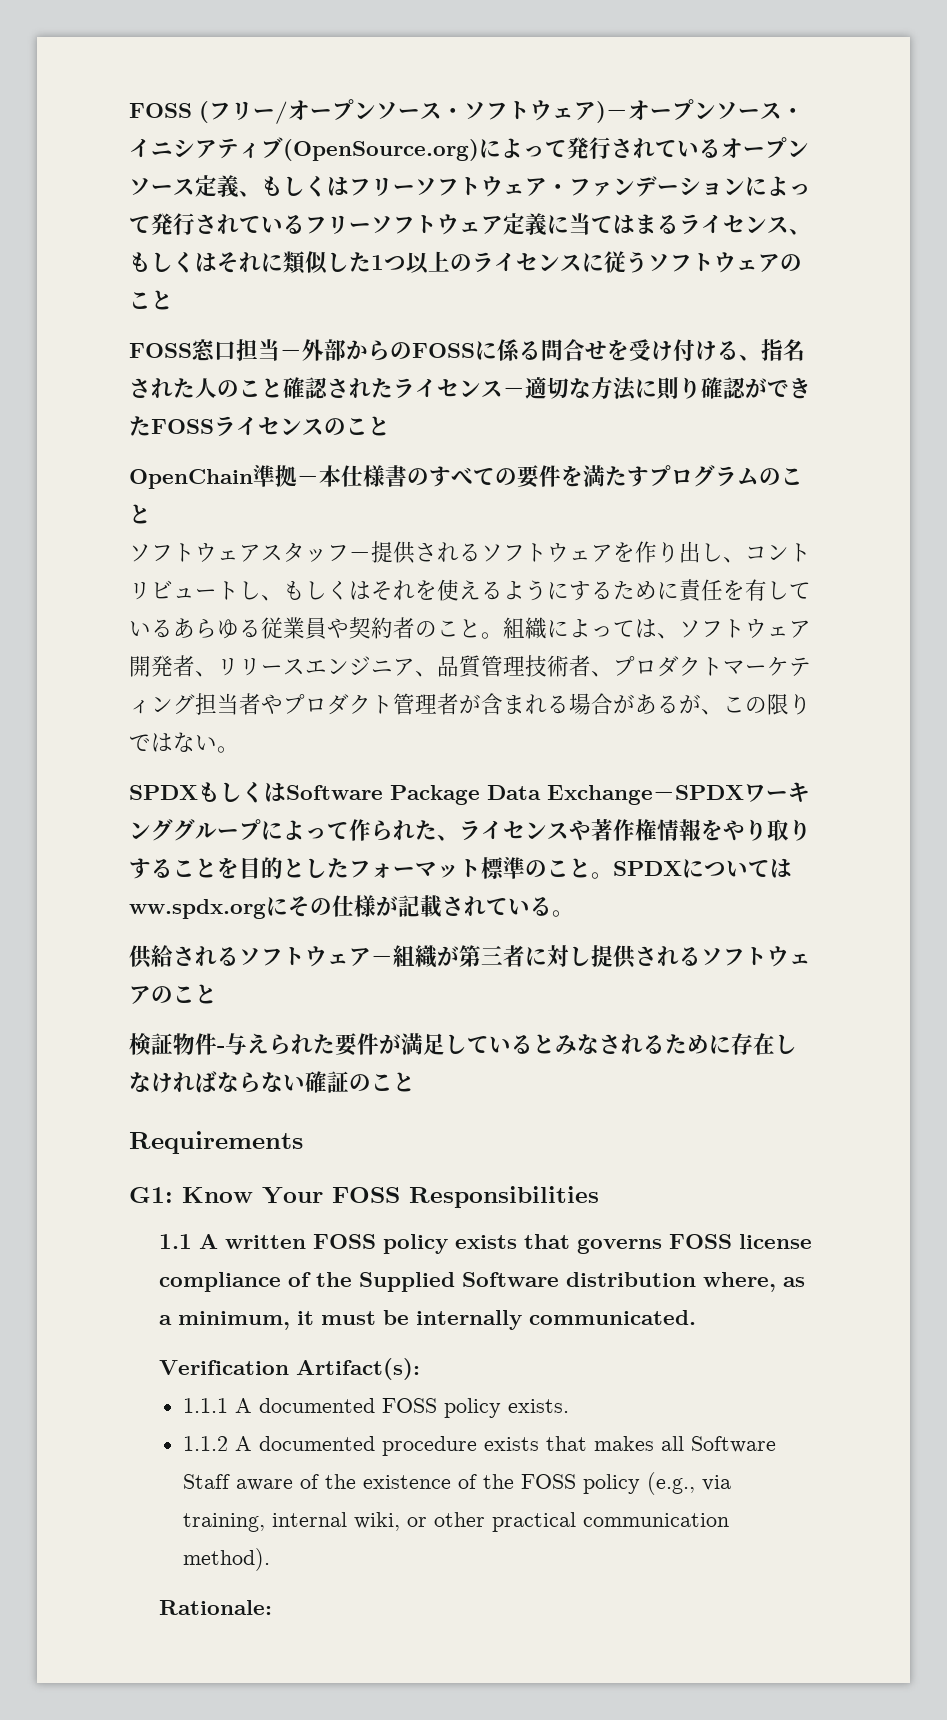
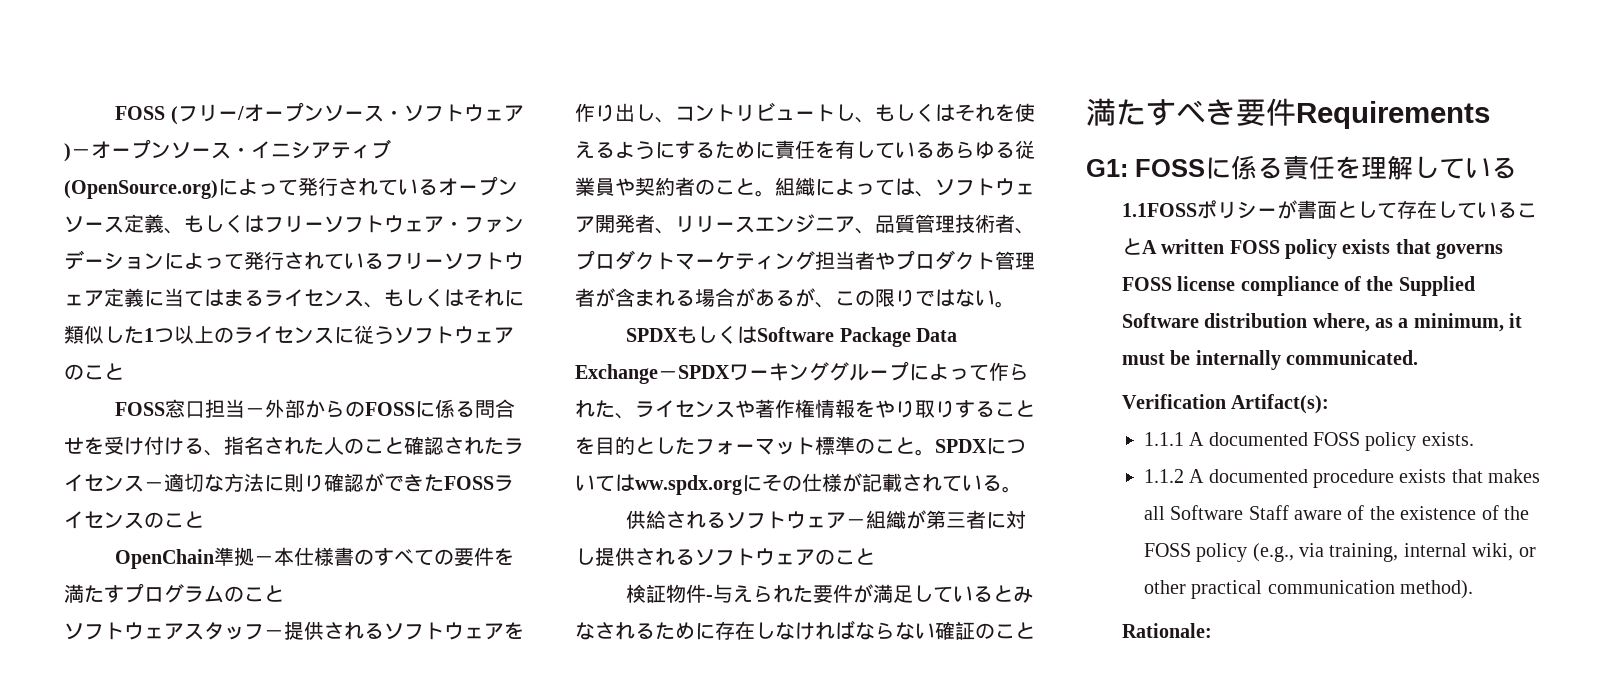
- Requirements
+ 満たすべき要件Requirements
- G1: Know Your FOSS Responsibilities
- 1.1 A written FOSS policy exists that governs FOSS license compliance of the Supplied Software distribution where, as a minimum, it must be internally communicated.
+ G1: FOSSに係る責任を理解している
+ 1.1FOSSポリシーが書面として存在していることA written FOSS policy exists that governs FOSS license compliance of the Supplied Software distribution where, as a minimum, it must be internally communicated.

